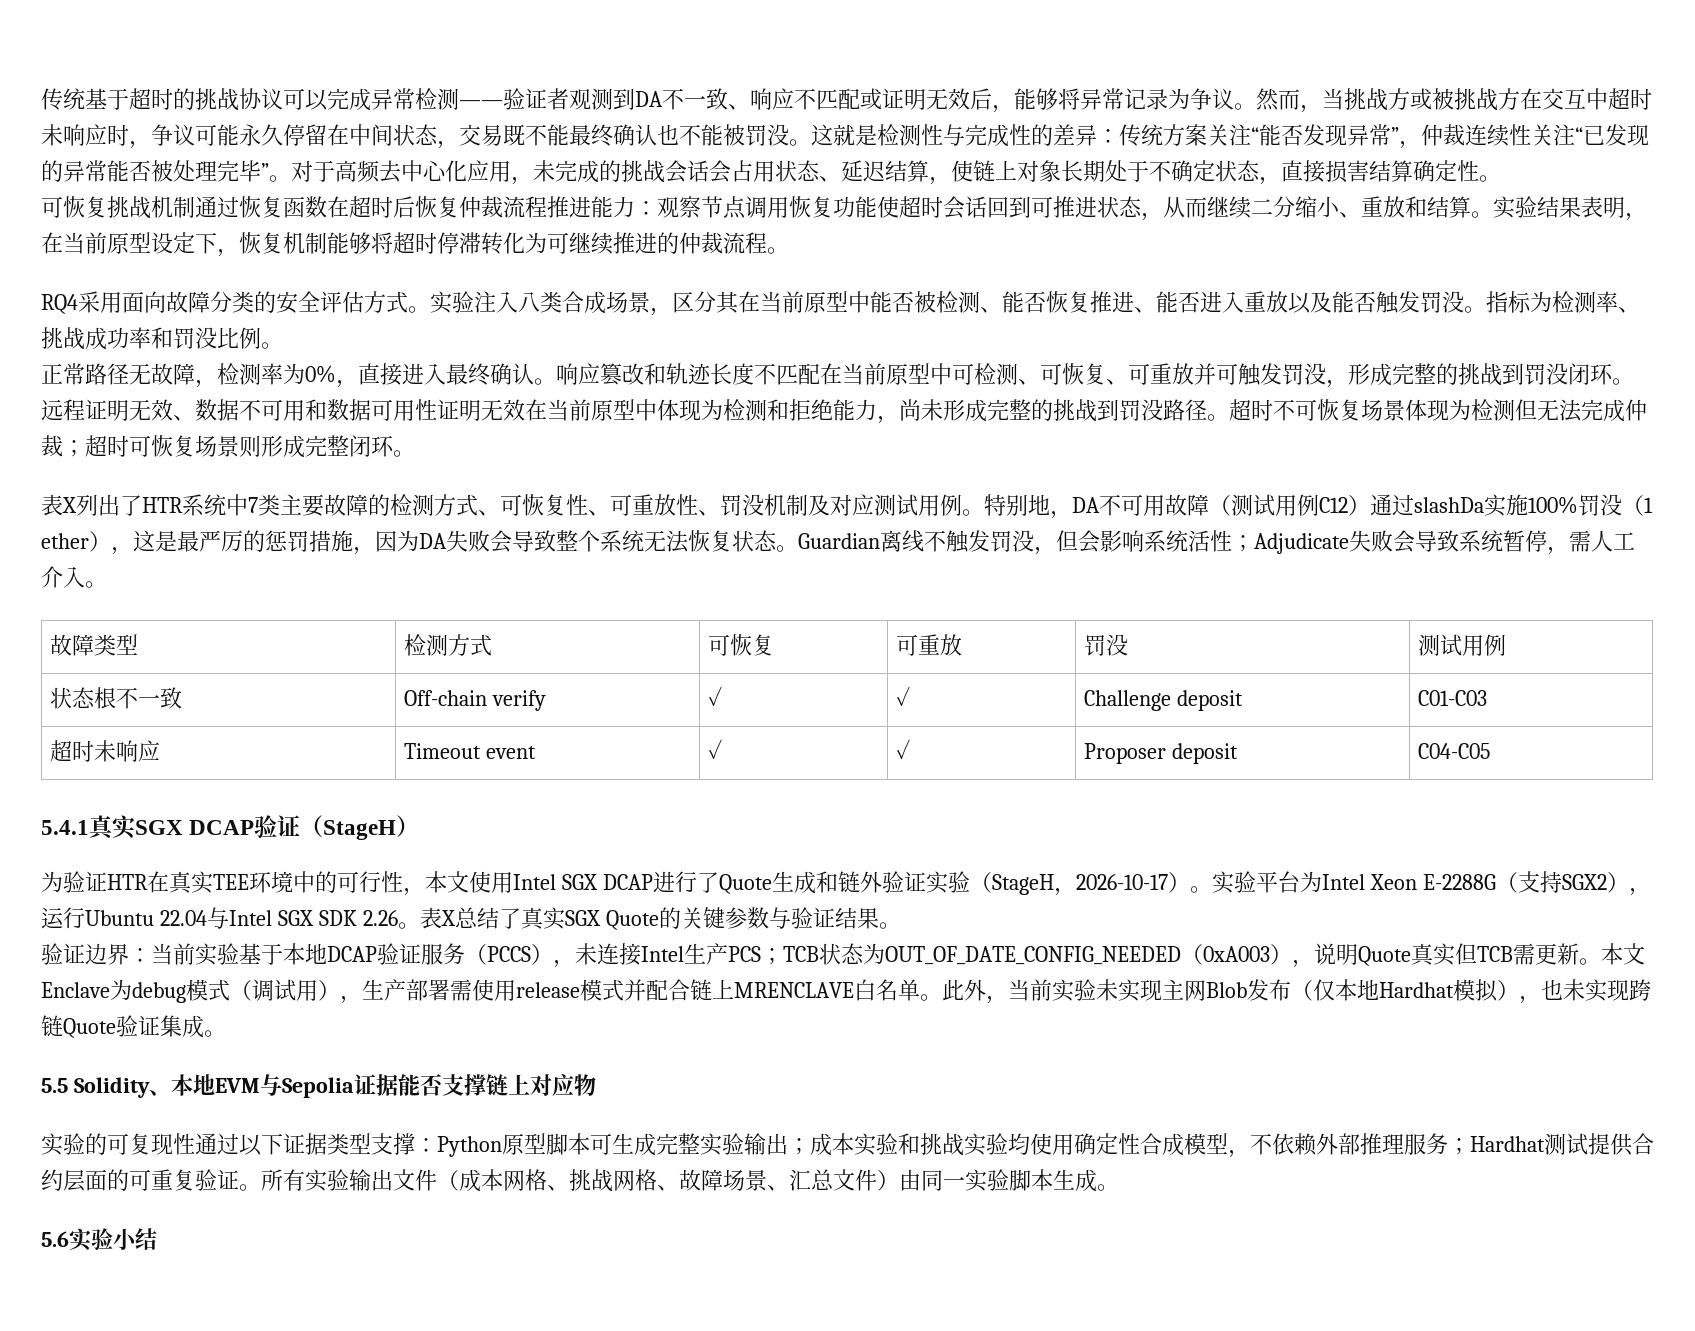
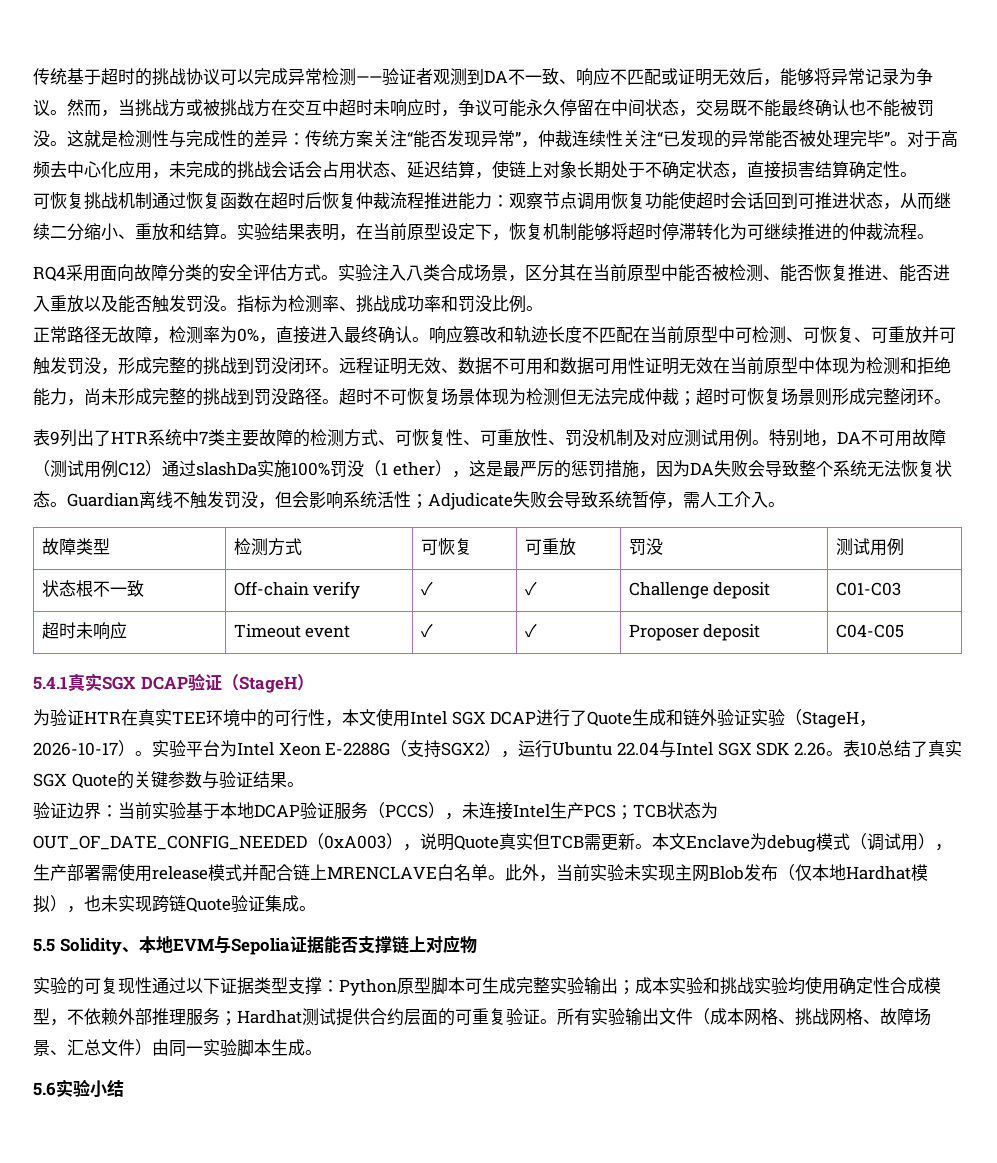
- 表X列出了HTR系统中7类主要故障的检测方式、可恢复性、可重放性、罚没机制及对应测试用例。
+ 表9列出了HTR系统中7类主要故障的检测方式、可恢复性、可重放性、罚没机制及对应测试用例。
- 表X总结了真实SGX Quote的关键参数与验证结果。
+ 表10总结了真实SGX Quote的关键参数与验证结果。

